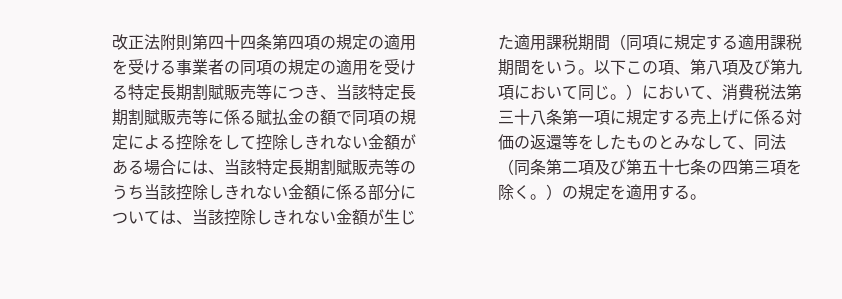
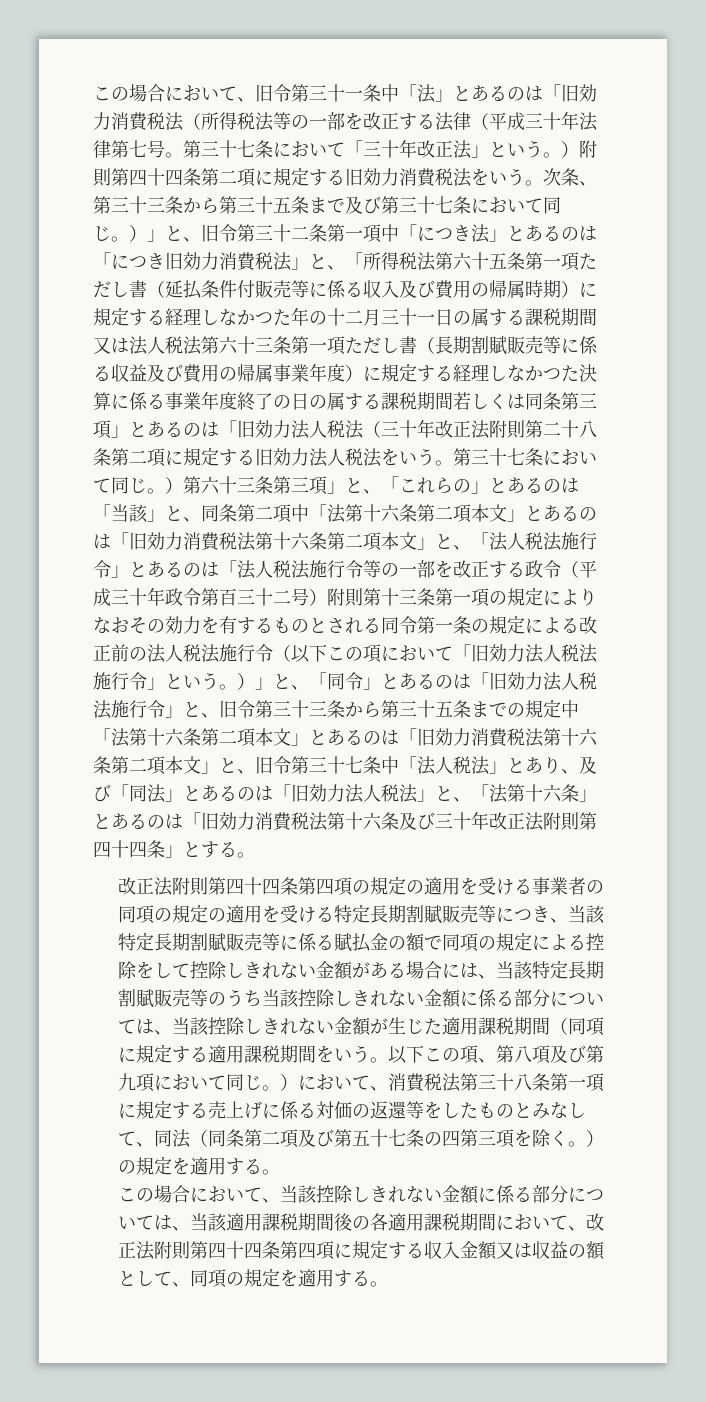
+ この場合において、旧令第三十一条中「法」とあるのは「旧効力消費税法（所得税法等の一部を改正する法律（平成三十年法律第七号。第三十七条において「三十年改正法」という。）附則第四十四条第二項に規定する旧効力消費税法をいう。次条、第三十三条から第三十五条まで及び第三十七条において同じ。）」と、旧令第三十二条第一項中「につき法」とあるのは「につき旧効力消費税法」と、「所得税法第六十五条第一項ただし書（延払条件付販売等に係る収入及び費用の帰属時期）に規定する経理しなかつた年の十二月三十一日の属する課税期間又は法人税法第六十三条第一項ただし書（長期割賦販売等に係る収益及び費用の帰属事業年度）に規定する経理しなかつた決算に係る事業年度終了の日の属する課税期間若しくは同条第三項」とあるのは「旧効力法人税法（三十年改正法附則第二十八条第二項に規定する旧効力法人税法をいう。第三十七条において同じ。）第六十三条第三項」と、「これらの」とあるのは「当該」と、同条第二項中「法第十六条第二項本文」とあるのは「旧効力消費税法第十六条第二項本文」と、「法人税法施行令」とあるのは「法人税法施行令等の一部を改正する政令（平成三十年政令第百三十二号）附則第十三条第一項の規定によりなおその効力を有するものとされる同令第一条の規定による改正前の法人税法施行令（以下この項において「旧効力法人税法施行令」という。）」と、「同令」とあるのは「旧効力法人税法施行令」と、旧令第三十三条から第三十五条までの規定中「法第十六条第二項本文」とあるのは「旧効力消費税法第十六条第二項本文」と、旧令第三十七条中「法人税法」とあり、及び「同法」とあるのは「旧効力法人税法」と、「法第十六条」とあるのは「旧効力消費税法第十六条及び三十年改正法附則第四十四条」とする。
+ この場合において、当該控除しきれない金額に係る部分については、当該適用課税期間後の各適用課税期間において、改正法附則第四十四条第四項に規定する収入金額又は収益の額として、同項の規定を適用する。

